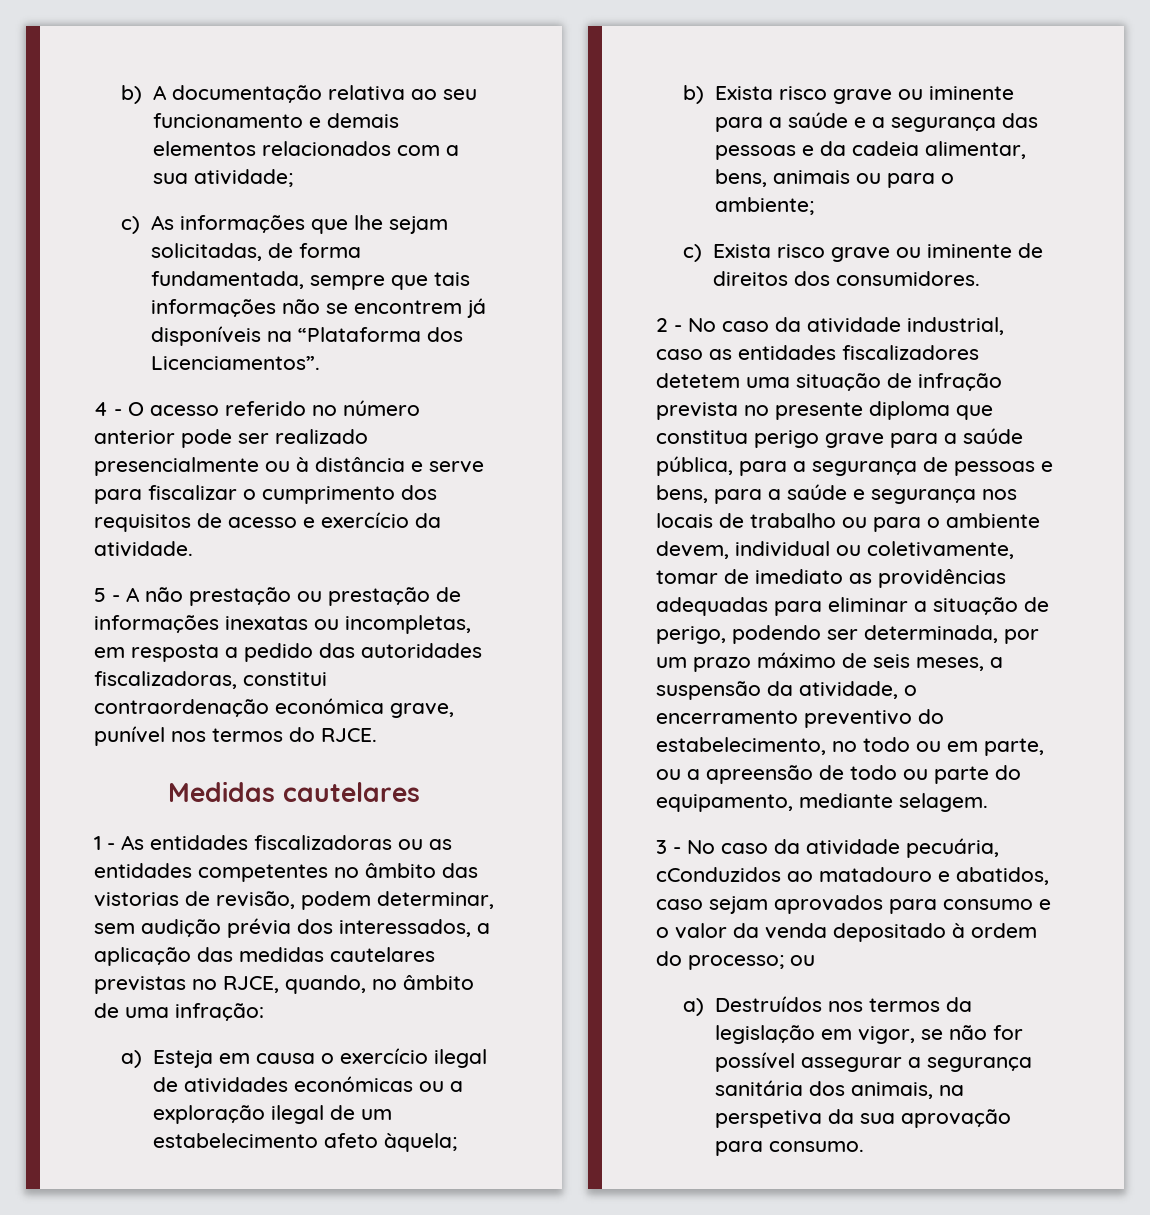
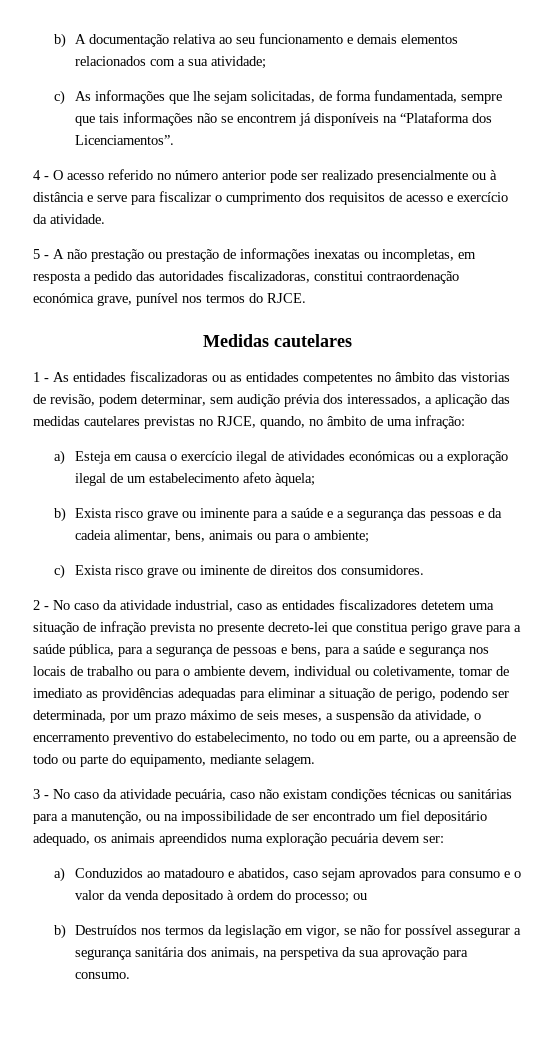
- 2 - No caso da atividade industrial, caso as entidades fiscalizadores detetem uma situação de infração prevista no presente diploma que constitua perigo grave para a saúde pública, para a segurança de pessoas e bens, para a saúde e segurança nos locais de trabalho ou para o ambiente devem, individual ou coletivamente, tomar de imediato as providências adequadas para eliminar a situação de perigo, podendo ser determinada, por um prazo máximo de seis meses, a suspensão da atividade, o encerramento preventivo do estabelecimento, no todo ou em parte, ou a apreensão de todo ou parte do equipamento, mediante selagem.
+ 2 - No caso da atividade industrial, caso as entidades fiscalizadores detetem uma situação de infração prevista no presente decreto-lei que constitua perigo grave para a saúde pública, para a segurança de pessoas e bens, para a saúde e segurança nos locais de trabalho ou para o ambiente devem, individual ou coletivamente, tomar de imediato as providências adequadas para eliminar a situação de perigo, podendo ser determinada, por um prazo máximo de seis meses, a suspensão da atividade, o encerramento preventivo do estabelecimento, no todo ou em parte, ou a apreensão de todo ou parte do equipamento, mediante selagem.
- 3 - No caso da atividade pecuária, cConduzidos ao matadouro e abatidos, caso sejam aprovados para consumo e o valor da venda depositado à ordem do processo; ou
+ 3 - No caso da atividade pecuária, caso não existam condições técnicas ou sanitárias para a manutenção, ou na impossibilidade de ser encontrado um fiel depositário adequado, os animais apreendidos numa exploração pecuária devem ser:
+ a) Conduzidos ao matadouro e abatidos, caso sejam aprovados para consumo e o valor da venda depositado à ordem do processo; ou
- a) Destruídos nos termos da legislação em vigor, se não for possível assegurar a segurança sanitária dos animais, na perspetiva da sua aprovação para consumo.
+ b) Destruídos nos termos da legislação em vigor, se não for possível assegurar a segurança sanitária dos animais, na perspetiva da sua aprovação para consumo.

